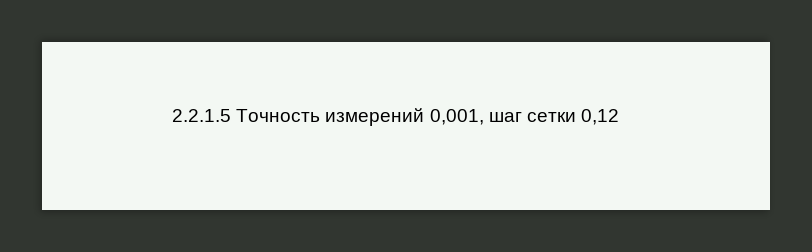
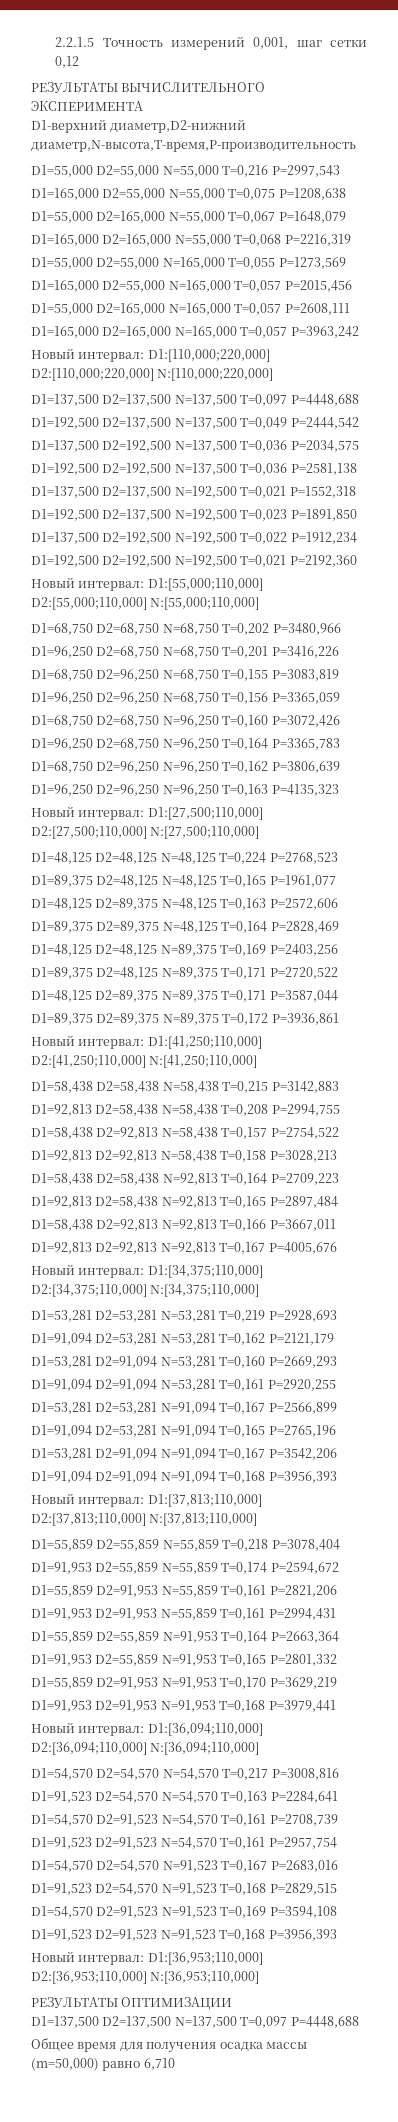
+ РЕЗУЛЬТАТЫ ВЫЧИСЛИТЕЛЬНОГО ЭКСПЕРИМЕНТА
+ D1-верхний диаметр,D2-нижний диаметр,N-высота,T-время,P-производительность
+ D1=55,000 D2=55,000 N=55,000 T=0,216 P=2997,543
+ D1=165,000 D2=55,000 N=55,000 T=0,075 P=1208,638
+ D1=55,000 D2=165,000 N=55,000 T=0,067 P=1648,079
+ D1=165,000 D2=165,000 N=55,000 T=0,068 P=2216,319
+ D1=55,000 D2=55,000 N=165,000 T=0,055 P=1273,569
+ D1=165,000 D2=55,000 N=165,000 T=0,057 P=2015,456
+ D1=55,000 D2=165,000 N=165,000 T=0,057 P=2608,111
+ D1=165,000 D2=165,000 N=165,000 T=0,057 P=3963,242
+ Новый интервал: D1:[110,000;220,000] D2:[110,000;220,000] N:[110,000;220,000]
+ D1=137,500 D2=137,500 N=137,500 T=0,097 P=4448,688
+ D1=192,500 D2=137,500 N=137,500 T=0,049 P=2444,542
+ D1=137,500 D2=192,500 N=137,500 T=0,036 P=2034,575
+ D1=192,500 D2=192,500 N=137,500 T=0,036 P=2581,138
+ D1=137,500 D2=137,500 N=192,500 T=0,021 P=1552,318
+ D1=192,500 D2=137,500 N=192,500 T=0,023 P=1891,850
+ D1=137,500 D2=192,500 N=192,500 T=0,022 P=1912,234
+ D1=192,500 D2=192,500 N=192,500 T=0,021 P=2192,360
+ Новый интервал: D1:[55,000;110,000] D2:[55,000;110,000] N:[55,000;110,000]
+ D1=68,750 D2=68,750 N=68,750 T=0,202 P=3480,966
+ D1=96,250 D2=68,750 N=68,750 T=0,201 P=3416,226
+ D1=68,750 D2=96,250 N=68,750 T=0,155 P=3083,819
+ D1=96,250 D2=96,250 N=68,750 T=0,156 P=3365,059
+ D1=68,750 D2=68,750 N=96,250 T=0,160 P=3072,426
+ D1=96,250 D2=68,750 N=96,250 T=0,164 P=3365,783
+ D1=68,750 D2=96,250 N=96,250 T=0,162 P=3806,639
+ D1=96,250 D2=96,250 N=96,250 T=0,163 P=4135,323
+ Новый интервал: D1:[27,500;110,000] D2:[27,500;110,000] N:[27,500;110,000]
+ D1=48,125 D2=48,125 N=48,125 T=0,224 P=2768,523
+ D1=89,375 D2=48,125 N=48,125 T=0,165 P=1961,077
+ D1=48,125 D2=89,375 N=48,125 T=0,163 P=2572,606
+ D1=89,375 D2=89,375 N=48,125 T=0,164 P=2828,469
+ D1=48,125 D2=48,125 N=89,375 T=0,169 P=2403,256
+ D1=89,375 D2=48,125 N=89,375 T=0,171 P=2720,522
+ D1=48,125 D2=89,375 N=89,375 T=0,171 P=3587,044
+ D1=89,375 D2=89,375 N=89,375 T=0,172 P=3936,861
+ Новый интервал: D1:[41,250;110,000] D2:[41,250;110,000] N:[41,250;110,000]
+ D1=58,438 D2=58,438 N=58,438 T=0,215 P=3142,883
+ D1=92,813 D2=58,438 N=58,438 T=0,208 P=2994,755
+ D1=58,438 D2=92,813 N=58,438 T=0,157 P=2754,522
+ D1=92,813 D2=92,813 N=58,438 T=0,158 P=3028,213
+ D1=58,438 D2=58,438 N=92,813 T=0,164 P=2709,223
+ D1=92,813 D2=58,438 N=92,813 T=0,165 P=2897,484
+ D1=58,438 D2=92,813 N=92,813 T=0,166 P=3667,011
+ D1=92,813 D2=92,813 N=92,813 T=0,167 P=4005,676
+ Новый интервал: D1:[34,375;110,000] D2:[34,375;110,000] N:[34,375;110,000]
+ D1=53,281 D2=53,281 N=53,281 T=0,219 P=2928,693
+ D1=91,094 D2=53,281 N=53,281 T=0,162 P=2121,179
+ D1=53,281 D2=91,094 N=53,281 T=0,160 P=2669,293
+ D1=91,094 D2=91,094 N=53,281 T=0,161 P=2920,255
+ D1=53,281 D2=53,281 N=91,094 T=0,167 P=2566,899
+ D1=91,094 D2=53,281 N=91,094 T=0,165 P=2765,196
+ D1=53,281 D2=91,094 N=91,094 T=0,167 P=3542,206
+ D1=91,094 D2=91,094 N=91,094 T=0,168 P=3956,393
+ Новый интервал: D1:[37,813;110,000] D2:[37,813;110,000] N:[37,813;110,000]
+ D1=55,859 D2=55,859 N=55,859 T=0,218 P=3078,404
+ D1=91,953 D2=55,859 N=55,859 T=0,174 P=2594,672
+ D1=55,859 D2=91,953 N=55,859 T=0,161 P=2821,206
+ D1=91,953 D2=91,953 N=55,859 T=0,161 P=2994,431
+ D1=55,859 D2=55,859 N=91,953 T=0,164 P=2663,364
+ D1=91,953 D2=55,859 N=91,953 T=0,165 P=2801,332
+ D1=55,859 D2=91,953 N=91,953 T=0,170 P=3629,219
+ D1=91,953 D2=91,953 N=91,953 T=0,168 P=3979,441
+ Новый интервал: D1:[36,094;110,000] D2:[36,094;110,000] N:[36,094;110,000]
+ D1=54,570 D2=54,570 N=54,570 T=0,217 P=3008,816
+ D1=91,523 D2=54,570 N=54,570 T=0,163 P=2284,641
+ D1=54,570 D2=91,523 N=54,570 T=0,161 P=2708,739
+ D1=91,523 D2=91,523 N=54,570 T=0,161 P=2957,754
+ D1=54,570 D2=54,570 N=91,523 T=0,167 P=2683,016
+ D1=91,523 D2=54,570 N=91,523 T=0,168 P=2829,515
+ D1=54,570 D2=91,523 N=91,523 T=0,169 P=3594,108
+ D1=91,523 D2=91,523 N=91,523 T=0,168 P=3956,393
+ Новый интервал: D1:[36,953;110,000] D2:[36,953;110,000] N:[36,953;110,000]
+ РЕЗУЛЬТАТЫ ОПТИМИЗАЦИИ
+ D1=137,500 D2=137,500 N=137,500 T=0,097 P=4448,688
+ Общее время для получения осадка массы (m=50,000) равно 6,710

